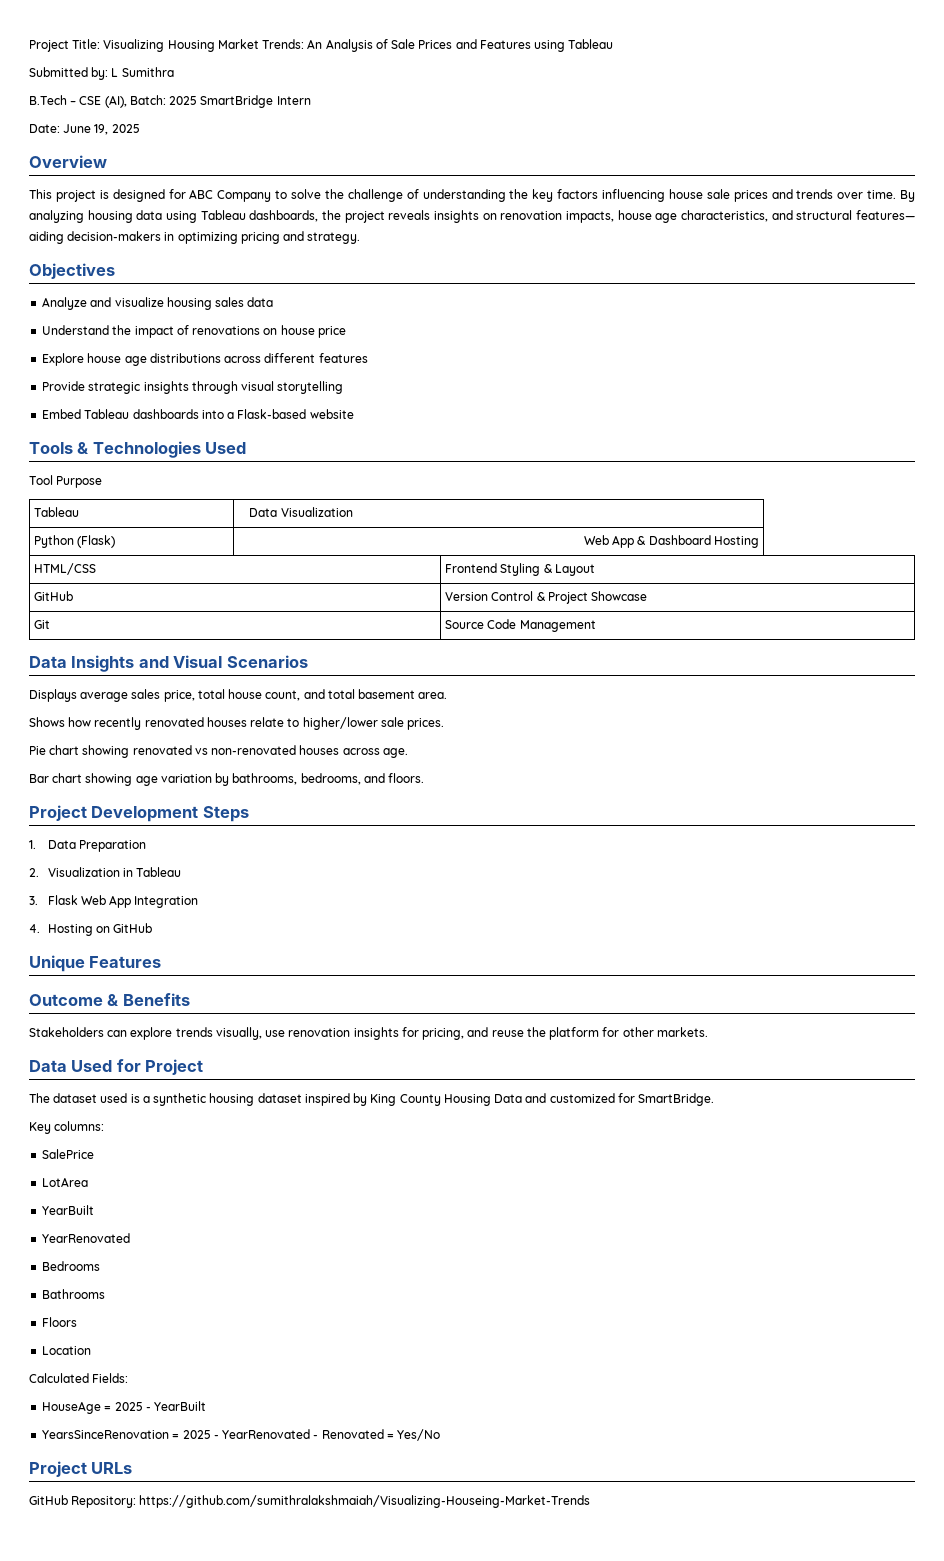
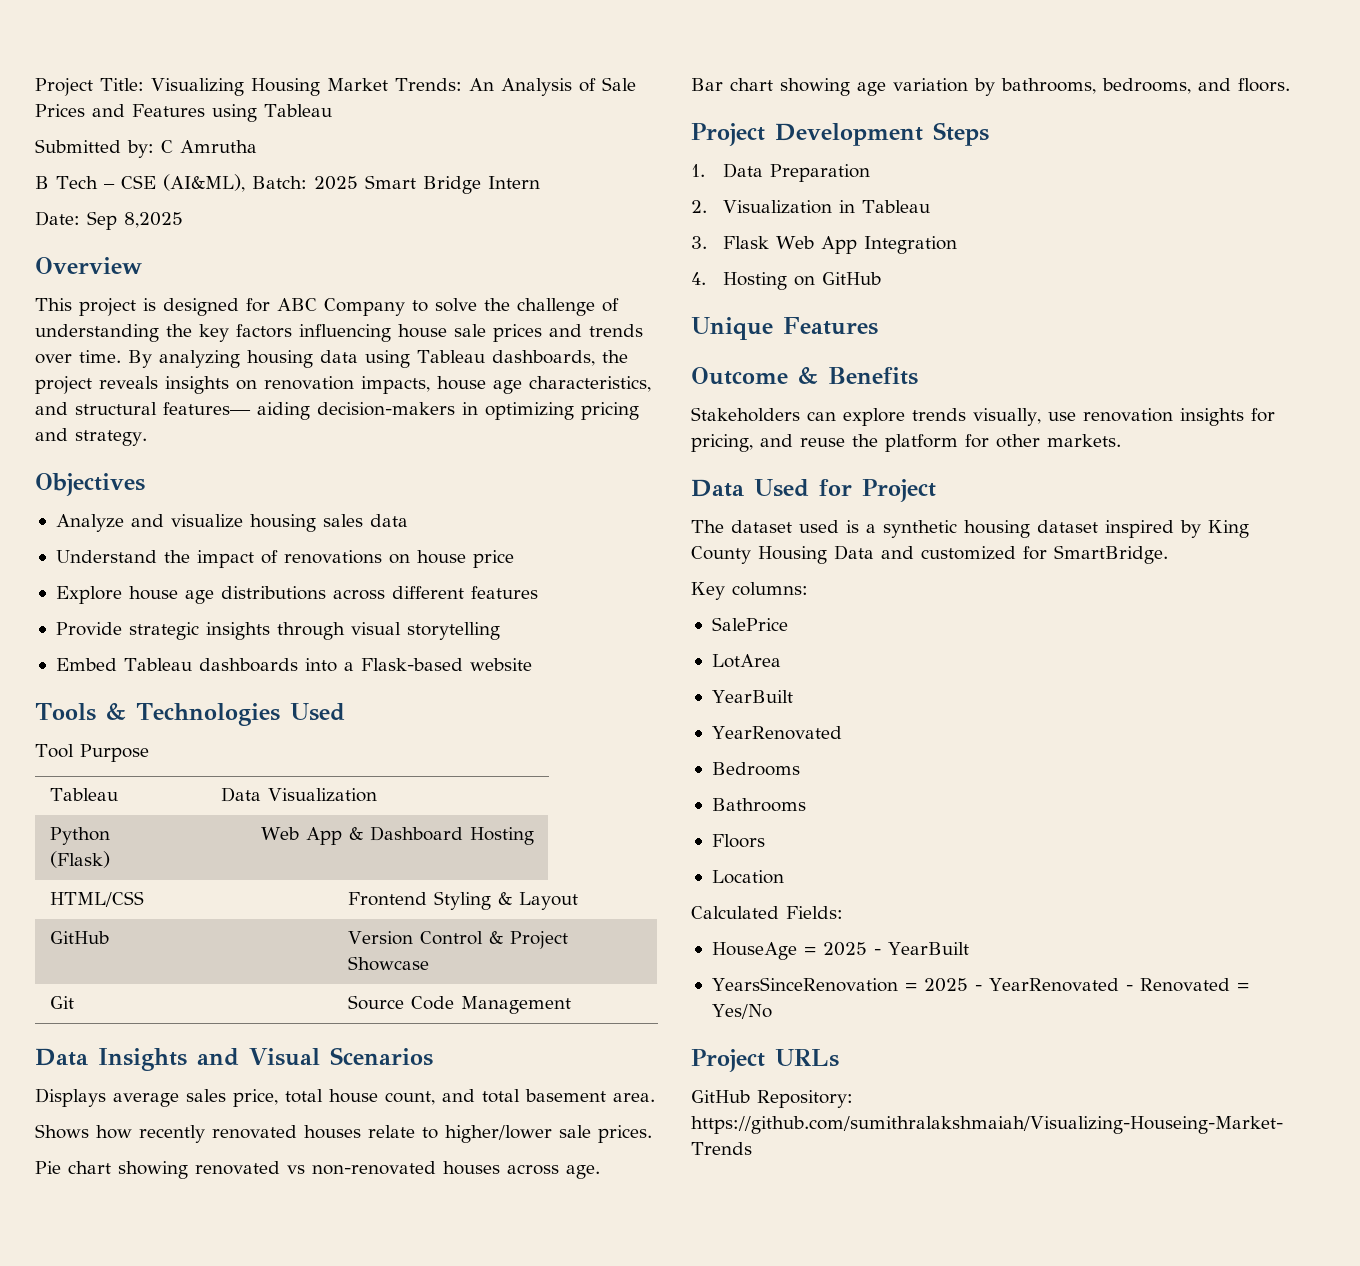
- Submitted by: L Sumithra
- B.Tech – CSE (AI), Batch: 2025 SmartBridge Intern
+ Submitted by: C Amrutha
+ B Tech – CSE (AI&ML), Batch: 2025 Smart Bridge Intern
- Date: June 19, 2025
+ Date: Sep 8,2025

